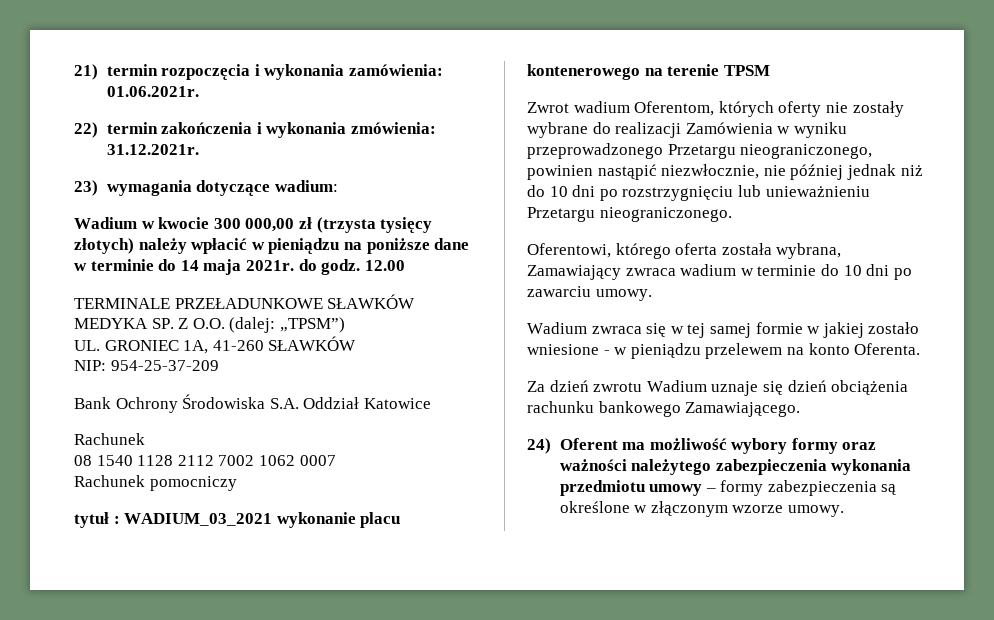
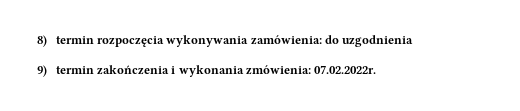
- 21) termin rozpoczęcia i wykonania zamówienia: 01.06.2021r.
- 22) termin zakończenia i wykonania zmówienia: 31.12.2021r.
- 23) wymagania dotyczące wadium:
- Wadium w kwocie 300 000,00 zł (trzysta tysięcy złotych) należy wpłacić w pieniądzu na poniższe dane w terminie do 14 maja 2021r. do godz. 12.00
- TERMINALE PRZEŁADUNKOWE SŁAWKÓW MEDYKA SP. Z O.O. (dalej: „TPSM”)
- UL. GRONIEC 1A, 41-260 SŁAWKÓW
- NIP: 954-25-37-209
- Bank Ochrony Środowiska S.A. Oddział Katowice
- Rachunek
- 08 1540 1128 2112 7002 1062 0007
- Rachunek pomocniczy
- tytuł : WADIUM_03_2021 wykonanie placu kontenerowego na terenie TPSM
- Zwrot wadium Oferentom, których oferty nie zostały wybrane do realizacji Zamówienia w wyniku przeprowadzonego Przetargu nieograniczonego, powinien nastąpić niezwłocznie, nie później jednak niż do 10 dni po rozstrzygnięciu lub unieważnieniu Przetargu nieograniczonego.
- Oferentowi, którego oferta została wybrana, Zamawiający zwraca wadium w terminie do 10 dni po zawarciu umowy.
- Wadium zwraca się w tej samej formie w jakiej zostało wniesione - w pieniądzu przelewem na konto Oferenta.
- Za dzień zwrotu Wadium uznaje się dzień obciążenia rachunku bankowego Zamawiającego.
- 24) Oferent ma możliwość wybory formy oraz ważności należytego zabezpieczenia wykonania przedmiotu umowy – formy zabezpieczenia są określone w złączonym wzorze umowy.
+ 8) termin rozpoczęcia wykonywania zamówienia: do uzgodnienia
+ 9) termin zakończenia i wykonania zmówienia: 07.02.2022r.

